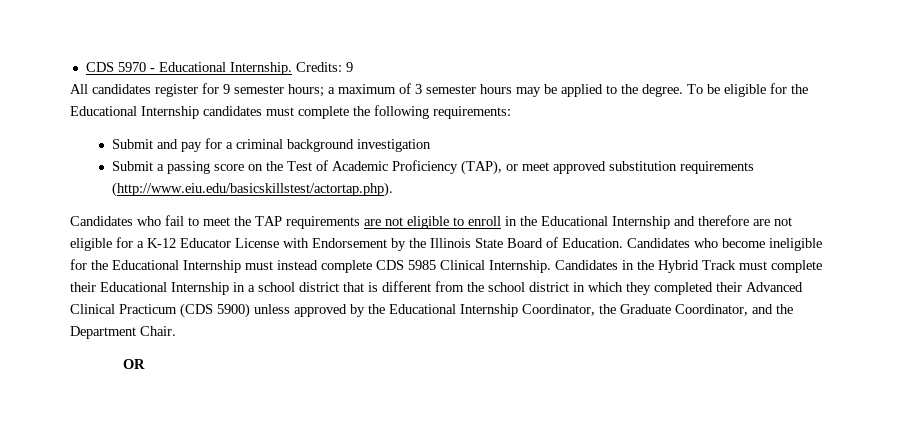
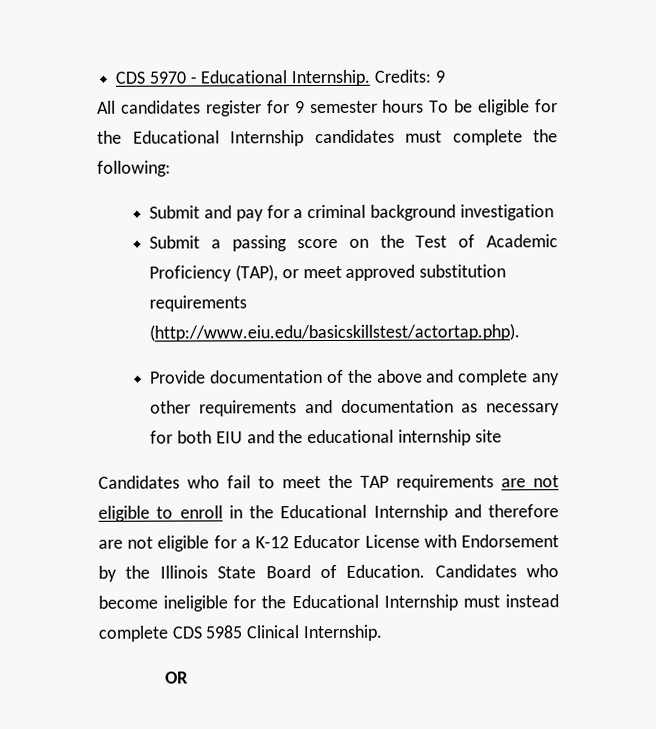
- All candidates register for 9 semester hours; a maximum of 3 semester hours may be applied to the degree. To be eligible for the Educational Internship candidates must complete the following requirements:
+ All candidates register for 9 semester hours To be eligible for the Educational Internship candidates must complete the following:
+ Provide documentation of the above and complete any other requirements and documentation as necessary for both EIU and the educational internship site
- Candidates in the Hybrid Track must complete their Educational Internship in a school district that is different from the school district in which they completed their Advanced Clinical Practicum (CDS 5900) unless approved by the Educational Internship Coordinator, the Graduate Coordinator, and the Department Chair.

